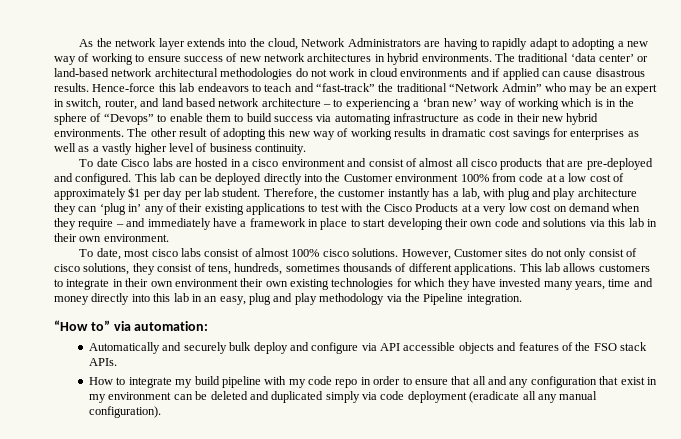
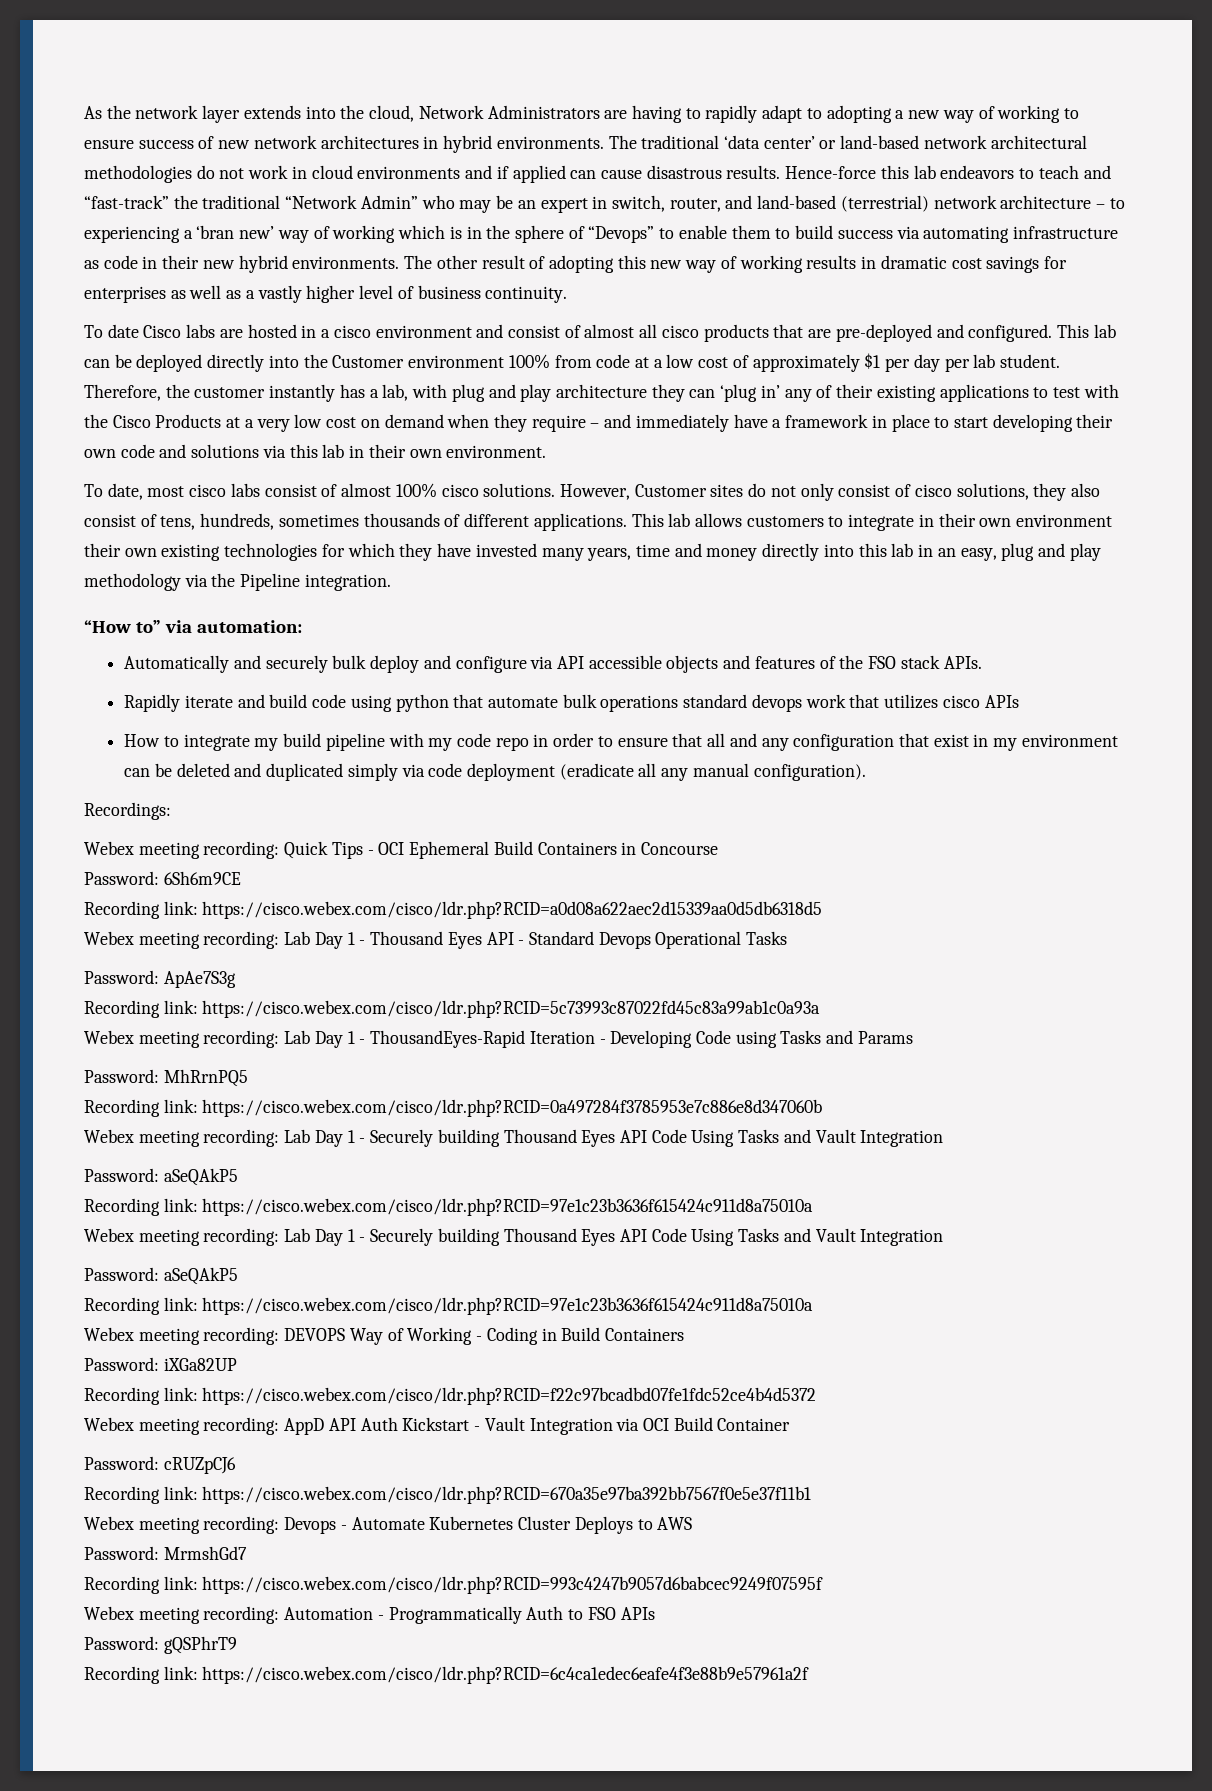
- Hence-force this lab endeavors to teach and “fast-track” the traditional “Network Admin” who may be an expert in switch, router, and land based network architecture – to experiencing a ‘bran new’ way of working which is in the sphere of “Devops” to enable them to build success via automating infrastructure as code in their new hybrid environments.
+ Hence-force this lab endeavors to teach and “fast-track” the traditional “Network Admin” who may be an expert in switch, router, and land-based (terrestrial) network architecture – to experiencing a ‘bran new’ way of working which is in the sphere of “Devops” to enable them to build success via automating infrastructure as code in their new hybrid environments.
- However, Customer sites do not only consist of cisco solutions, they consist of tens, hundreds, sometimes thousands of different applications.
+ However, Customer sites do not only consist of cisco solutions, they also consist of tens, hundreds, sometimes thousands of different applications.
+ Rapidly iterate and build code using python that automate bulk operations standard devops work that utilizes cisco APIs
+ Recordings:
+ Webex meeting recording: Quick Tips - OCI Ephemeral Build Containers in Concourse
+ Password: 6Sh6m9CE
+ Recording link: https://cisco.webex.com/cisco/ldr.php?RCID=a0d08a622aec2d15339aa0d5db6318d5
+ Webex meeting recording: Lab Day 1 - Thousand Eyes API - Standard Devops Operational Tasks
+ Password: ApAe7S3g
+ Recording link: https://cisco.webex.com/cisco/ldr.php?RCID=5c73993c87022fd45c83a99ab1c0a93a
+ Webex meeting recording: Lab Day 1 - ThousandEyes-Rapid Iteration - Developing Code using Tasks and Params
+ Password: MhRrnPQ5
+ Recording link: https://cisco.webex.com/cisco/ldr.php?RCID=0a497284f3785953e7c886e8d347060b
+ Webex meeting recording: Lab Day 1 - Securely building Thousand Eyes API Code Using Tasks and Vault Integration
+ Password: aSeQAkP5
+ Recording link: https://cisco.webex.com/cisco/ldr.php?RCID=97e1c23b3636f615424c911d8a75010a
+ Webex meeting recording: Lab Day 1 - Securely building Thousand Eyes API Code Using Tasks and Vault Integration
+ Password: aSeQAkP5
+ Recording link: https://cisco.webex.com/cisco/ldr.php?RCID=97e1c23b3636f615424c911d8a75010a
+ Webex meeting recording: DEVOPS Way of Working - Coding in Build Containers
+ Password: iXGa82UP
+ Recording link: https://cisco.webex.com/cisco/ldr.php?RCID=f22c97bcadbd07fe1fdc52ce4b4d5372
+ Webex meeting recording: AppD API Auth Kickstart - Vault Integration via OCI Build Container
+ Password: cRUZpCJ6
+ Recording link: https://cisco.webex.com/cisco/ldr.php?RCID=670a35e97ba392bb7567f0e5e37f11b1
+ Webex meeting recording: Devops - Automate Kubernetes Cluster Deploys to AWS
+ Password: MrmshGd7
+ Recording link: https://cisco.webex.com/cisco/ldr.php?RCID=993c4247b9057d6babcec9249f07595f
+ Webex meeting recording: Automation - Programmatically Auth to FSO APIs
+ Password: gQSPhrT9
+ Recording link: https://cisco.webex.com/cisco/ldr.php?RCID=6c4ca1edec6eafe4f3e88b9e57961a2f

